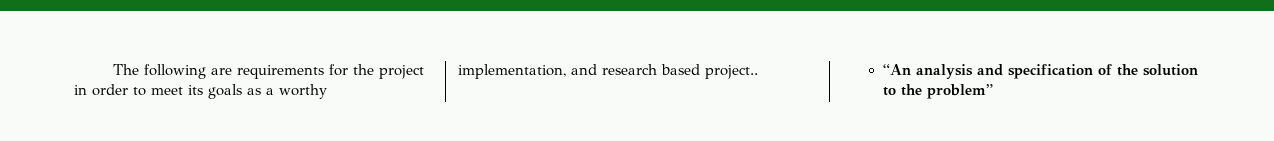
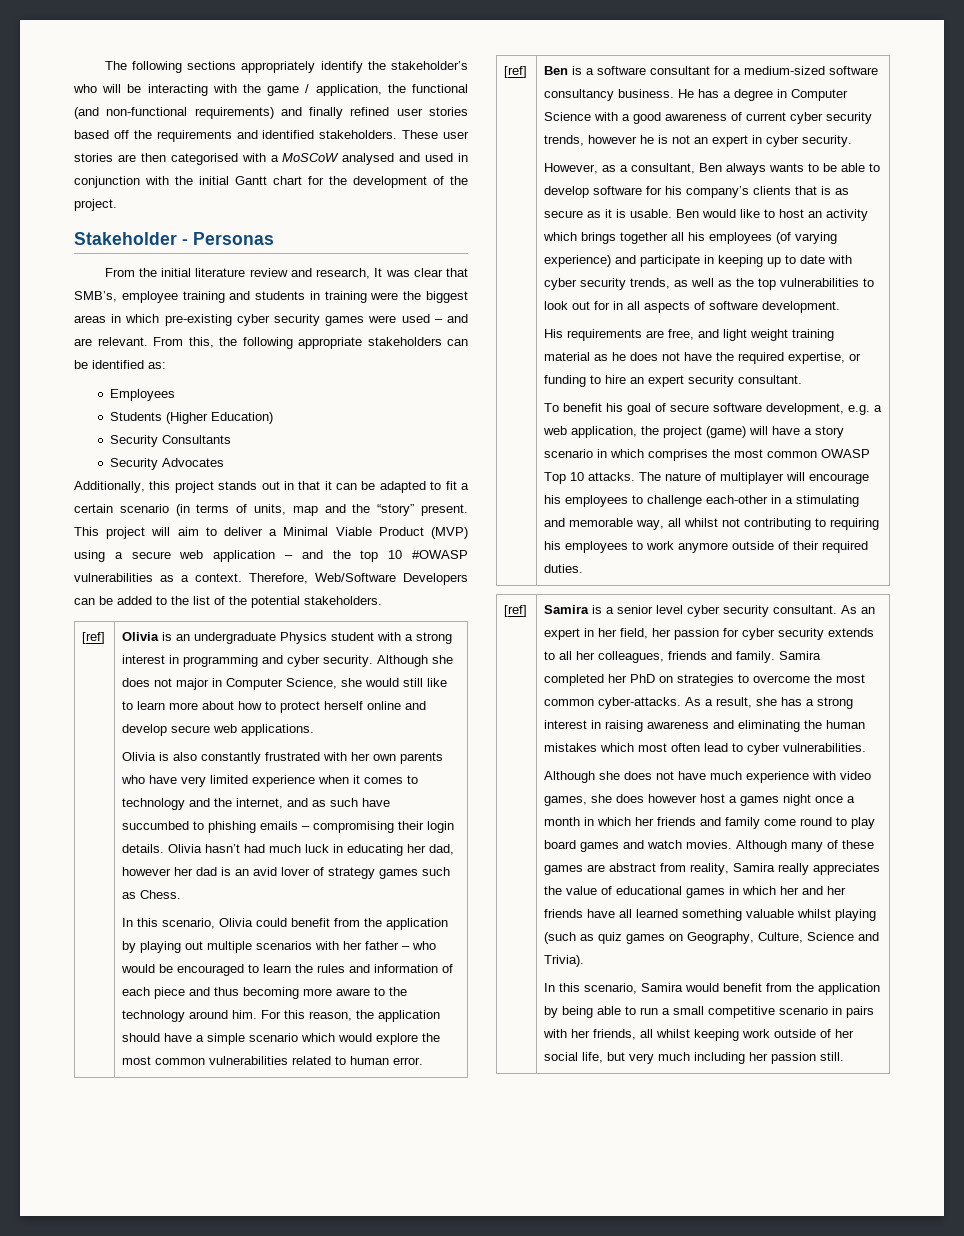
- The following are requirements for the project in order to meet its goals as a worthy implementation, and research based project..
- “An analysis and specification of the solution to the problem”
+ The following sections appropriately identify the stakeholder’s who will be interacting with the game / application, the functional (and non-functional requirements) and finally refined user stories based off the requirements and identified stakeholders. These user stories are then categorised with a MoSCoW analysed and used in conjunction with the initial Gantt chart for the development of the project.
+ Stakeholder - Personas
+ From the initial literature review and research, It was clear that SMB’s, employee training and students in training were the biggest areas in which pre-existing cyber security games were used – and are relevant. From this, the following appropriate stakeholders can be identified as:
+ Employees
+ Students (Higher Education)
+ Security Consultants
+ Security Advocates
+ Additionally, this project stands out in that it can be adapted to fit a certain scenario (in terms of units, map and the “story” present. This project will aim to deliver a Minimal Viable Product (MVP) using a secure web application – and the top 10 #OWASP vulnerabilities as a context. Therefore, Web/Software Developers can be added to the list of the potential stakeholders.
+ [ref] | Olivia is an undergraduate Physics student with a strong interest in programming and cyber security. Although she does not major in Computer Science, she would still like to learn more about how to protect herself online and develop secure web applications.
+ Olivia is also constantly frustrated with her own parents who have very limited experience when it comes to technology and the internet, and as such have succumbed to phishing emails – compromising their login details. Olivia hasn’t had much luck in educating her dad, however her dad is an avid lover of strategy games such as Chess.
+ In this scenario, Olivia could benefit from the application by playing out multiple scenarios with her father – who would be encouraged to learn the rules and information of each piece and thus becoming more aware to the technology around him. For this reason, the application should have a simple scenario which would explore the most common vulnerabilities related to human error.
+ [ref] | Ben is a software consultant for a medium-sized software consultancy business. He has a degree in Computer Science with a good awareness of current cyber security trends, however he is not an expert in cyber security.
+ However, as a consultant, Ben always wants to be able to develop software for his company’s clients that is as secure as it is usable. Ben would like to host an activity which brings together all his employees (of varying experience) and participate in keeping up to date with cyber security trends, as well as the top vulnerabilities to look out for in all aspects of software development.
+ His requirements are free, and light weight training material as he does not have the required expertise, or funding to hire an expert security consultant.
+ To benefit his goal of secure software development, e.g. a web application, the project (game) will have a story scenario in which comprises the most common OWASP Top 10 attacks. The nature of multiplayer will encourage his employees to challenge each-other in a stimulating and memorable way, all whilst not contributing to requiring his employees to work anymore outside of their required duties.
+ [ref] | Samira is a senior level cyber security consultant. As an expert in her field, her passion for cyber security extends to all her colleagues, friends and family. Samira completed her PhD on strategies to overcome the most common cyber-attacks. As a result, she has a strong interest in raising awareness and eliminating the human mistakes which most often lead to cyber vulnerabilities.
+ Although she does not have much experience with video games, she does however host a games night once a month in which her friends and family come round to play board games and watch movies. Although many of these games are abstract from reality, Samira really appreciates the value of educational games in which her and her friends have all learned something valuable whilst playing (such as quiz games on Geography, Culture, Science and Trivia).
+ In this scenario, Samira would benefit from the application by being able to run a small competitive scenario in pairs with her friends, all whilst keeping work outside of her social life, but very much including her passion still.

